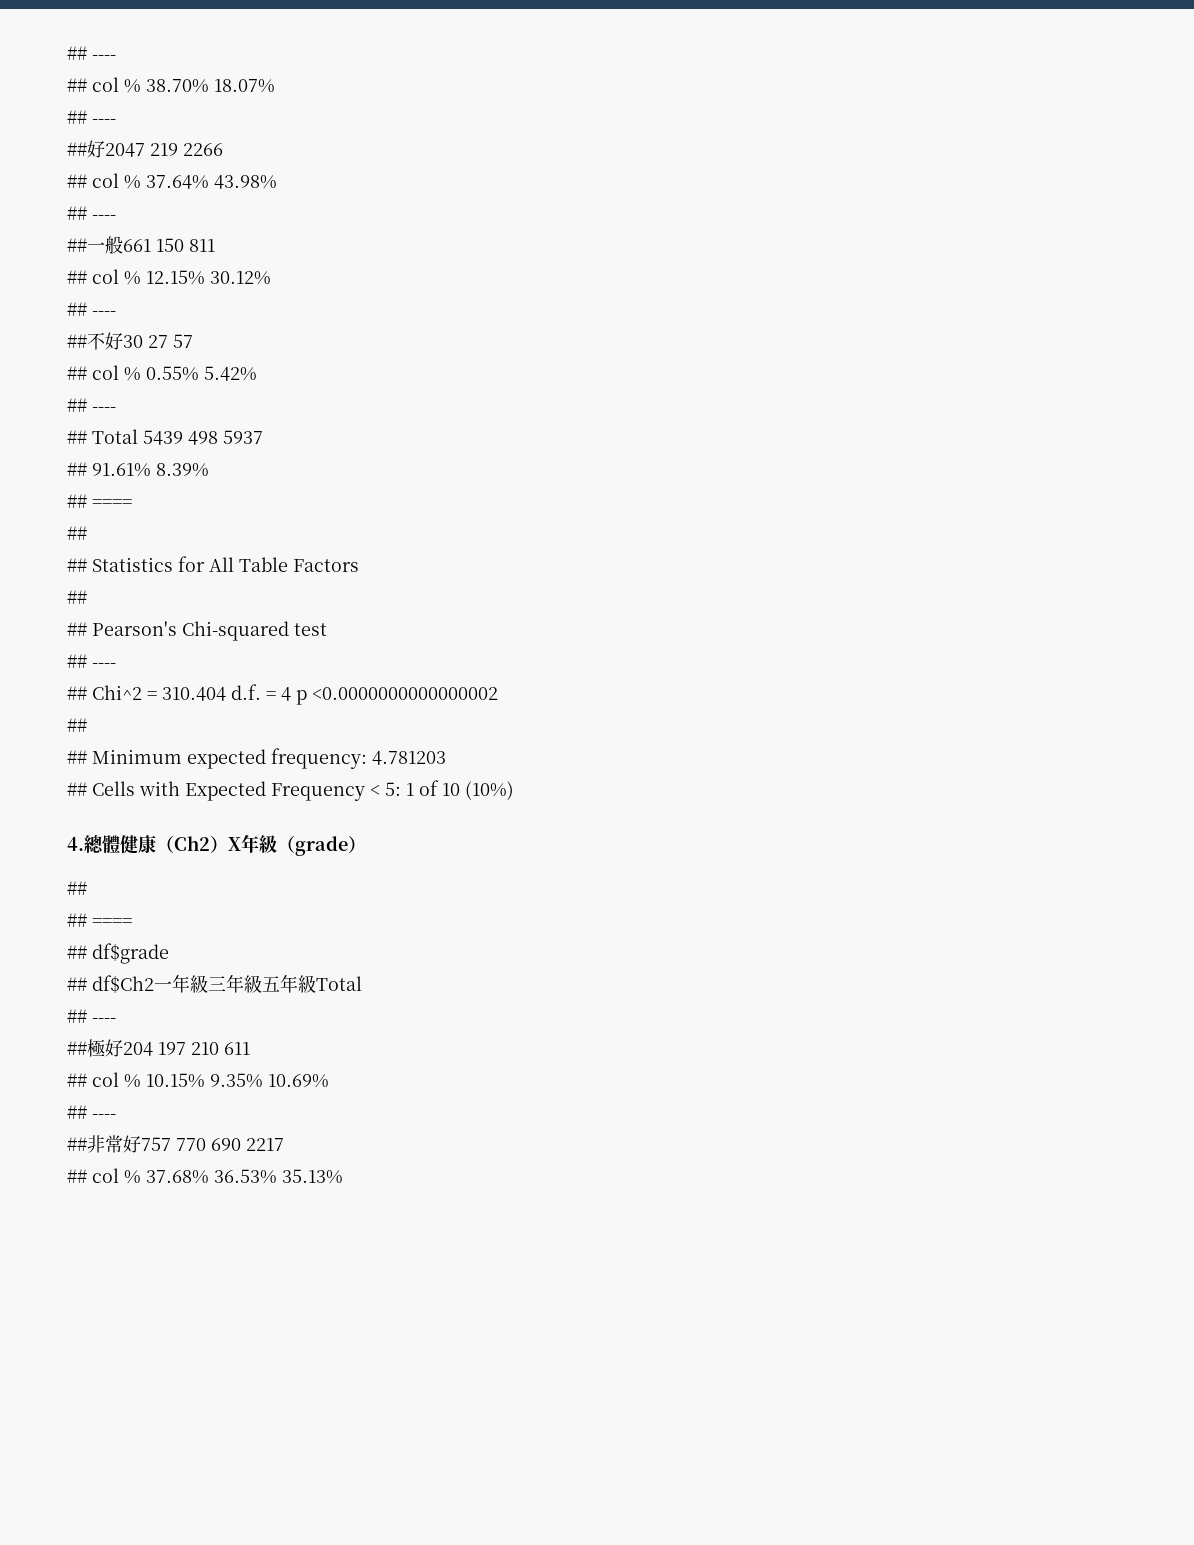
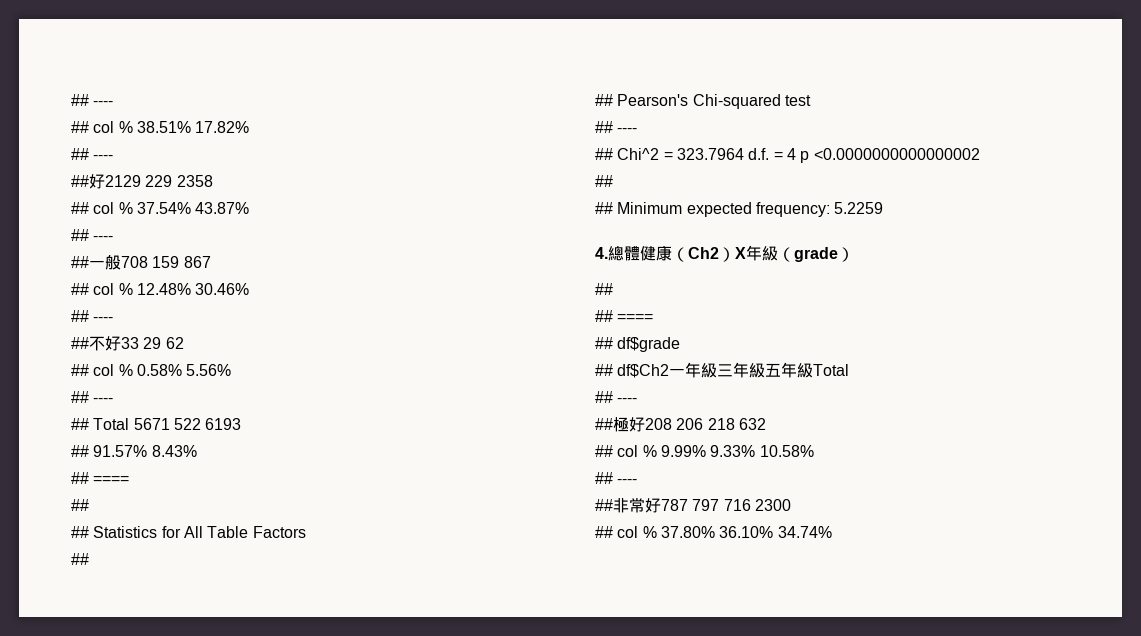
- ## col % 38.70% 18.07%
+ ## col % 38.51% 17.82%
- ##好2047 219 2266
- ## col % 37.64% 43.98%
+ ##好2129 229 2358
+ ## col % 37.54% 43.87%
- ##一般661 150 811
- ## col % 12.15% 30.12%
+ ##一般708 159 867
+ ## col % 12.48% 30.46%
- ##不好30 27 57
- ## col % 0.55% 5.42%
+ ##不好33 29 62
+ ## col % 0.58% 5.56%
- ## Total 5439 498 5937
- ## 91.61% 8.39%
+ ## Total 5671 522 6193
+ ## 91.57% 8.43%
- ## Chi^2 = 310.404 d.f. = 4 p <0.0000000000000002
+ ## Chi^2 = 323.7964 d.f. = 4 p <0.0000000000000002
- ## Minimum expected frequency: 4.781203
- ## Cells with Expected Frequency < 5: 1 of 10 (10%)
+ ## Minimum expected frequency: 5.2259
- ##極好204 197 210 611
- ## col % 10.15% 9.35% 10.69%
+ ##極好208 206 218 632
+ ## col % 9.99% 9.33% 10.58%
- ##非常好757 770 690 2217
- ## col % 37.68% 36.53% 35.13%
+ ##非常好787 797 716 2300
+ ## col % 37.80% 36.10% 34.74%

